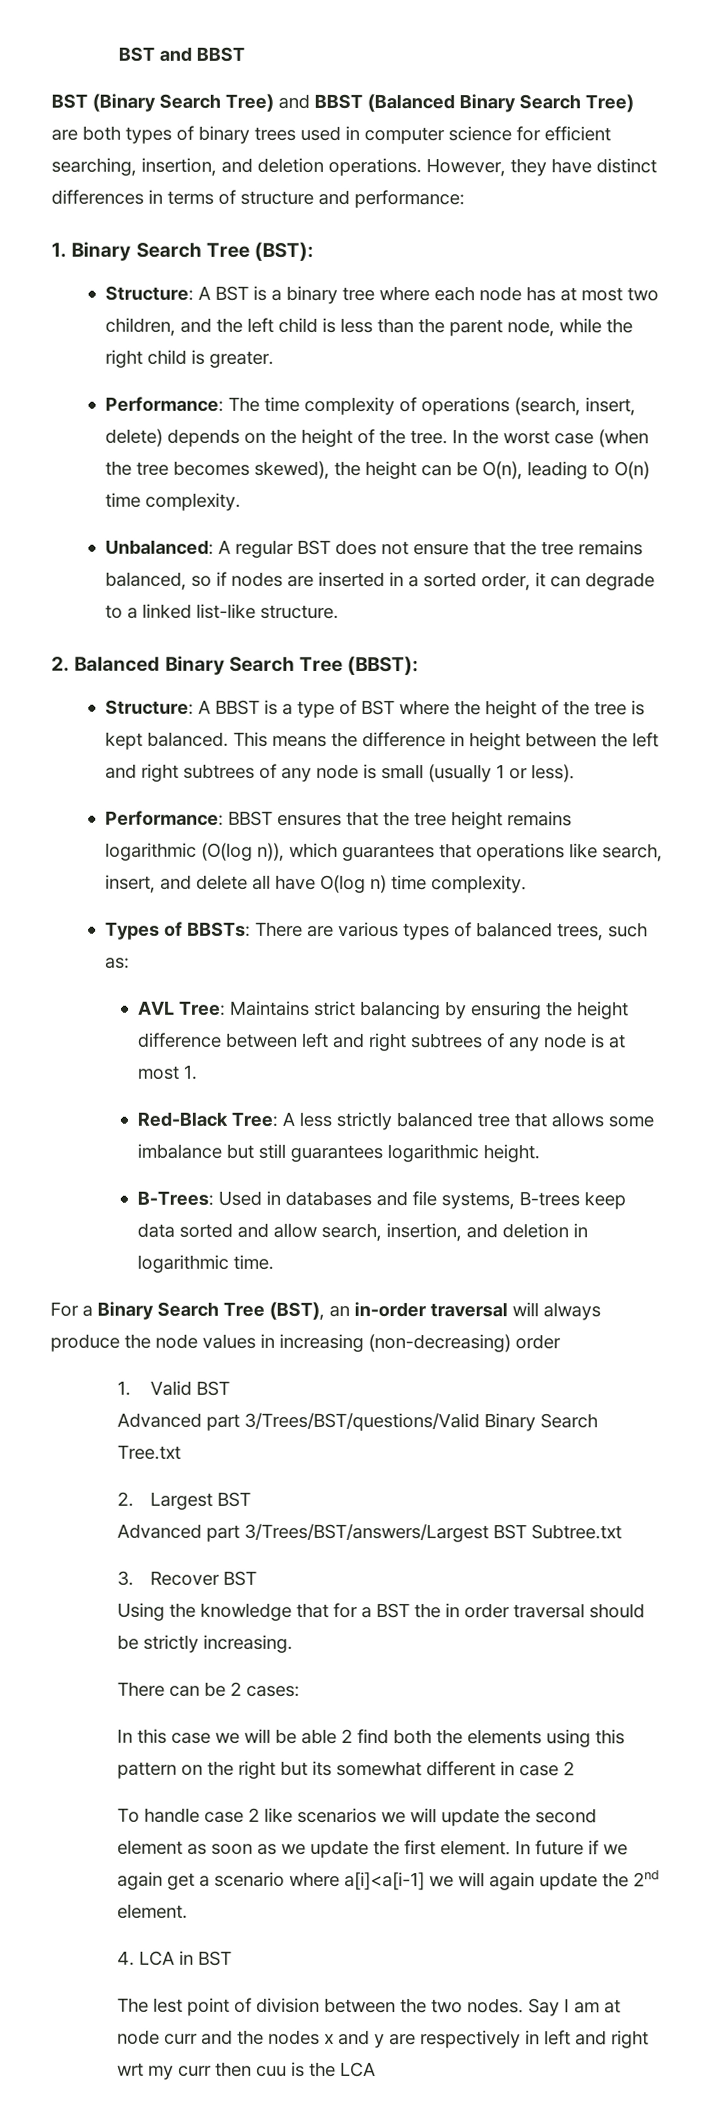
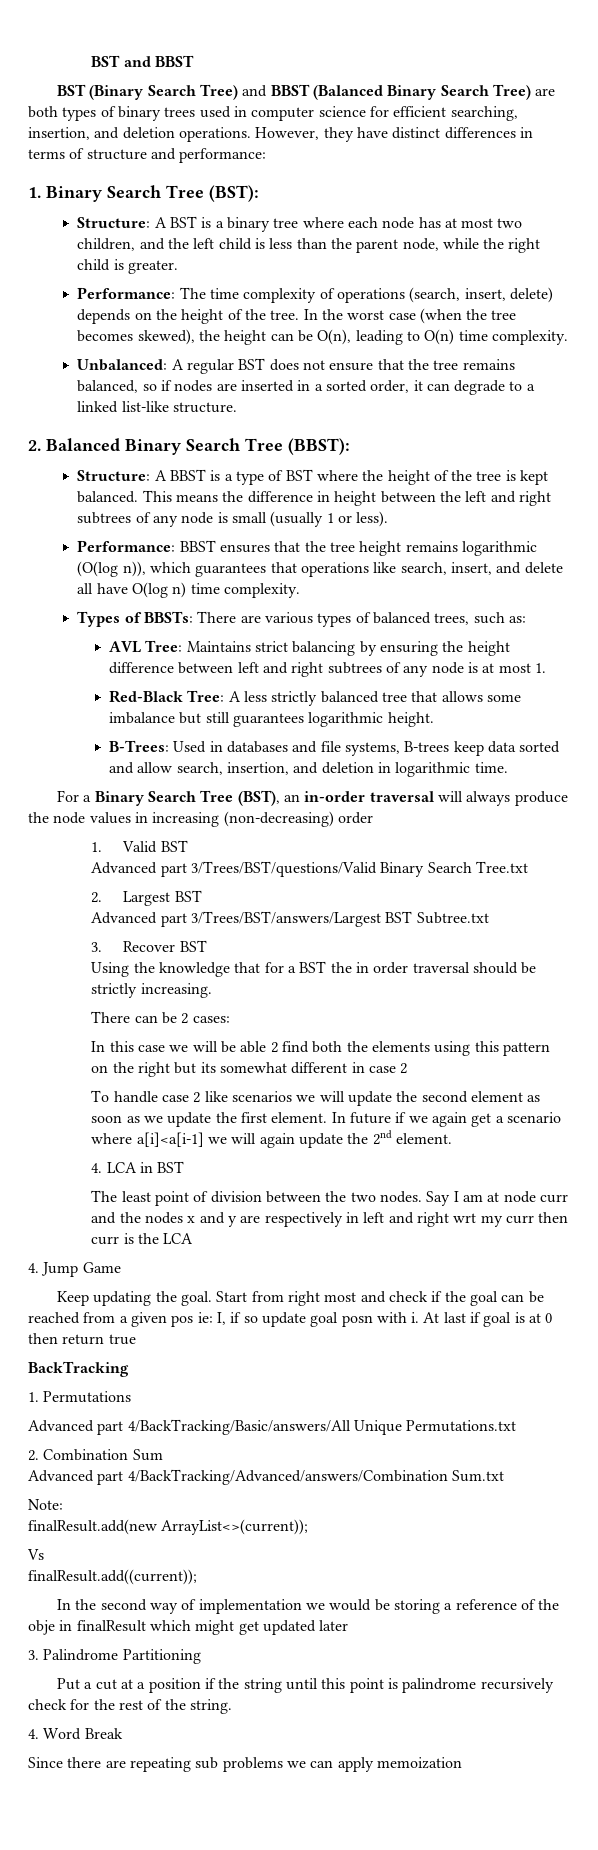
- The lest point of division between the two nodes.
+ The least point of division between the two nodes.
- Say I am at node curr and the nodes x and y are respectively in left and right wrt my curr then cuu is the LCA
+ Say I am at node curr and the nodes x and y are respectively in left and right wrt my curr then curr is the LCA
+ 4. Jump Game
+ Keep updating the goal. Start from right most and check if the goal can be reached from a given pos ie: I, if so update goal posn with i. At last if goal is at 0 then return true
+ BackTracking
+ 1. Permutations
+ Advanced part 4/BackTracking/Basic/answers/All Unique Permutations.txt
+ 2. Combination Sum
+ Advanced part 4/BackTracking/Advanced/answers/Combination Sum.txt
+ Note:
+ finalResult.add(new ArrayList<>(current));
+ Vs
+ finalResult.add((current));
+ In the second way of implementation we would be storing a reference of the obje in finalResult which might get updated later
+ 3. Palindrome Partitioning
+ Put a cut at a position if the string until this point is palindrome recursively check for the rest of the string.
+ 4. Word Break
+ Since there are repeating sub problems we can apply memoization

